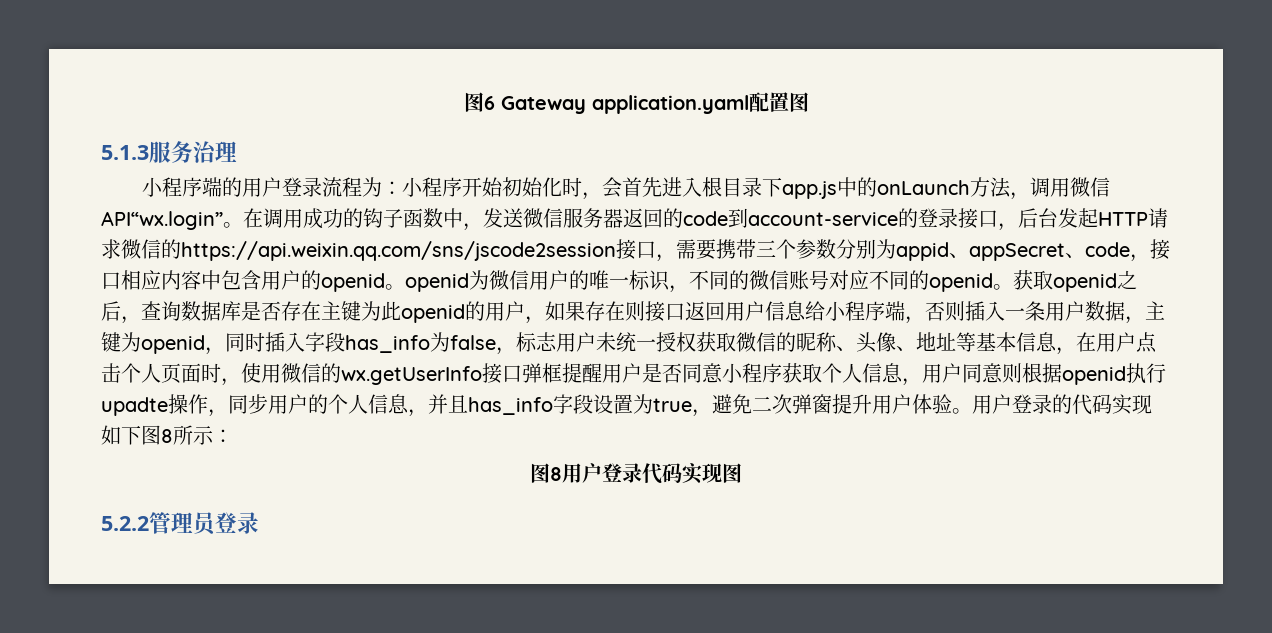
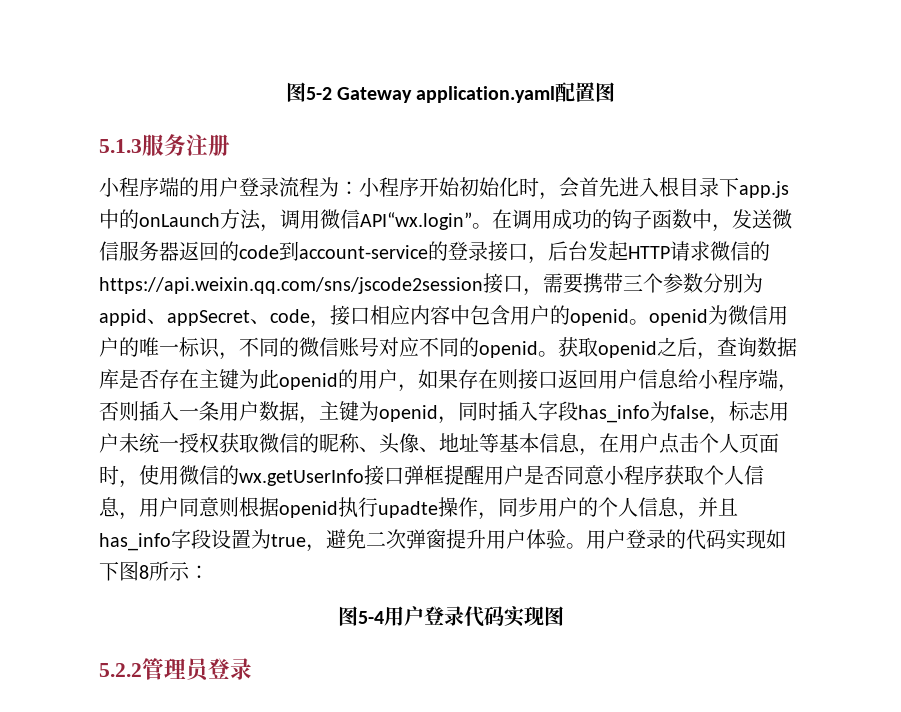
- 图6 Gateway application.yaml配置图
+ 图5-2 Gateway application.yaml配置图
- 5.1.3服务治理
+ 5.1.3服务注册
- 图8用户登录代码实现图
+ 图5-4用户登录代码实现图

